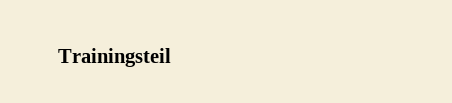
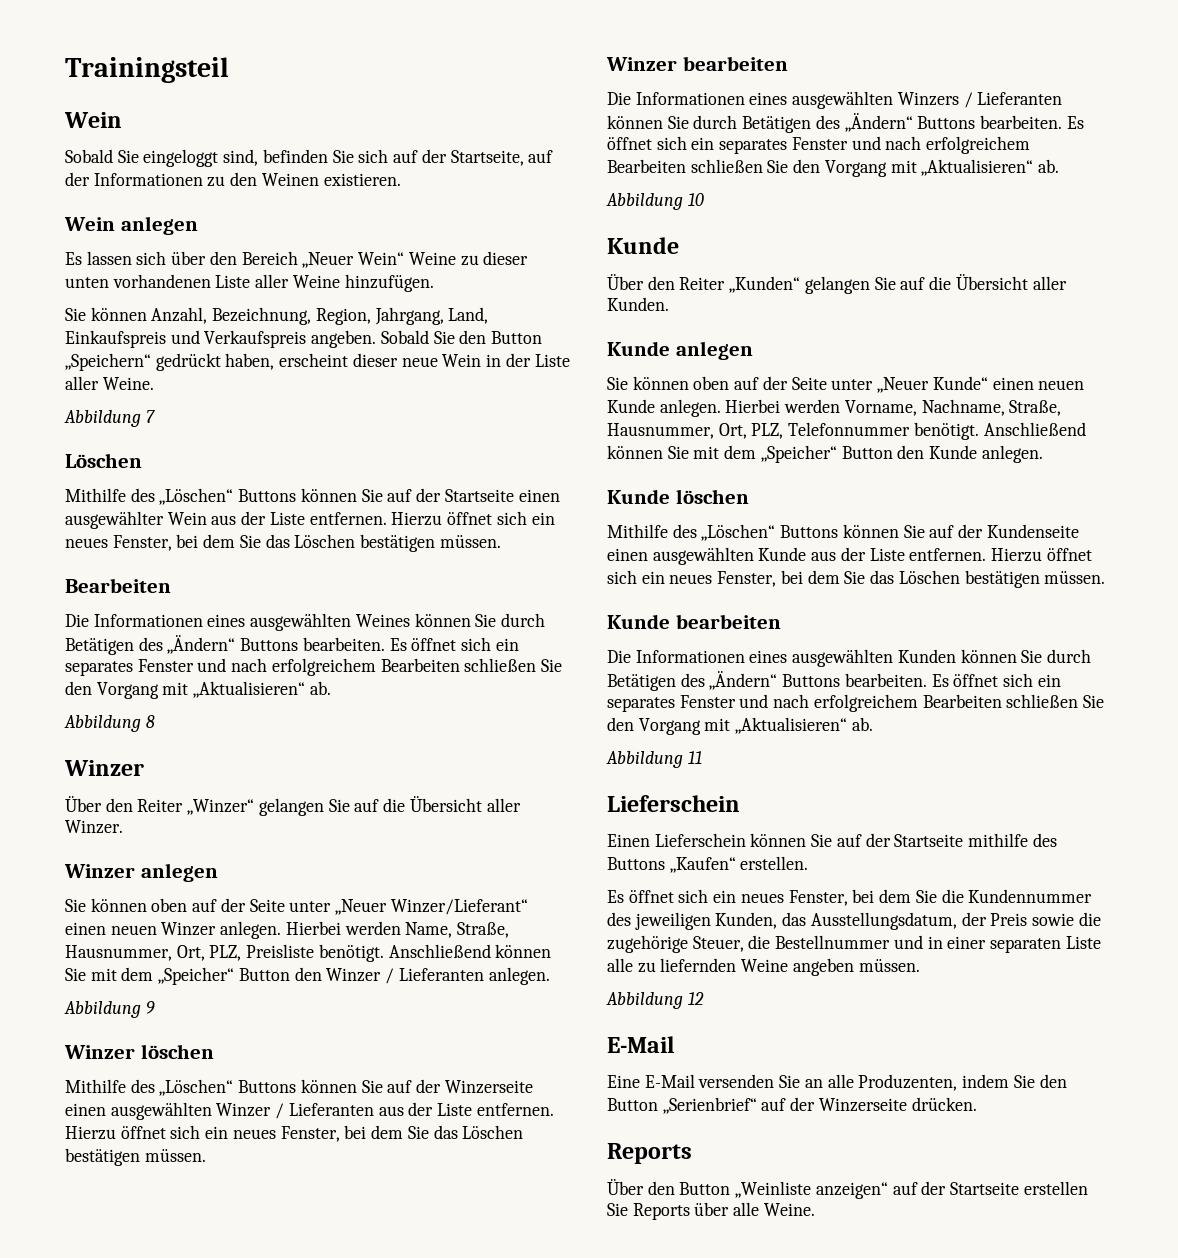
  Trainingsteil
+ Wein
+ Sobald Sie eingeloggt sind, befinden Sie sich auf der Startseite, auf der Informationen zu den Weinen existieren.
+ Wein anlegen
+ Es lassen sich über den Bereich „Neuer Wein“ Weine zu dieser unten vorhandenen Liste aller Weine hinzufügen.
+ Sie können Anzahl, Bezeichnung, Region, Jahrgang, Land, Einkaufspreis und Verkaufspreis angeben. Sobald Sie den Button „Speichern“ gedrückt haben, erscheint dieser neue Wein in der Liste aller Weine.
+ Abbildung 7
+ Löschen
+ Mithilfe des „Löschen“ Buttons können Sie auf der Startseite einen ausgewählter Wein aus der Liste entfernen. Hierzu öffnet sich ein neues Fenster, bei dem Sie das Löschen bestätigen müssen.
+ Bearbeiten
+ Die Informationen eines ausgewählten Weines können Sie durch Betätigen des „Ändern“ Buttons bearbeiten. Es öffnet sich ein separates Fenster und nach erfolgreichem Bearbeiten schließen Sie den Vorgang mit „Aktualisieren“ ab.
+ Abbildung 8
+ Winzer
+ Über den Reiter „Winzer“ gelangen Sie auf die Übersicht aller Winzer.
+ Winzer anlegen
+ Sie können oben auf der Seite unter „Neuer Winzer/Lieferant“ einen neuen Winzer anlegen. Hierbei werden Name, Straße, Hausnummer, Ort, PLZ, Preisliste benötigt. Anschließend können Sie mit dem „Speicher“ Button den Winzer / Lieferanten anlegen.
+ Abbildung 9
+ Winzer löschen
+ Mithilfe des „Löschen“ Buttons können Sie auf der Winzerseite einen ausgewählten Winzer / Lieferanten aus der Liste entfernen. Hierzu öffnet sich ein neues Fenster, bei dem Sie das Löschen bestätigen müssen.
+ Winzer bearbeiten
+ Die Informationen eines ausgewählten Winzers / Lieferanten können Sie durch Betätigen des „Ändern“ Buttons bearbeiten. Es öffnet sich ein separates Fenster und nach erfolgreichem Bearbeiten schließen Sie den Vorgang mit „Aktualisieren“ ab.
+ Abbildung 10
+ Kunde
+ Über den Reiter „Kunden“ gelangen Sie auf die Übersicht aller Kunden.
+ Kunde anlegen
+ Sie können oben auf der Seite unter „Neuer Kunde“ einen neuen Kunde anlegen. Hierbei werden Vorname, Nachname, Straße, Hausnummer, Ort, PLZ, Telefonnummer benötigt. Anschließend können Sie mit dem „Speicher“ Button den Kunde anlegen.
+ Kunde löschen
+ Mithilfe des „Löschen“ Buttons können Sie auf der Kundenseite einen ausgewählten Kunde aus der Liste entfernen. Hierzu öffnet sich ein neues Fenster, bei dem Sie das Löschen bestätigen müssen.
+ Kunde bearbeiten
+ Die Informationen eines ausgewählten Kunden können Sie durch Betätigen des „Ändern“ Buttons bearbeiten. Es öffnet sich ein separates Fenster und nach erfolgreichem Bearbeiten schließen Sie den Vorgang mit „Aktualisieren“ ab.
+ Abbildung 11
+ Lieferschein
+ Einen Lieferschein können Sie auf der Startseite mithilfe des Buttons „Kaufen“ erstellen.
+ Es öffnet sich ein neues Fenster, bei dem Sie die Kundennummer des jeweiligen Kunden, das Ausstellungsdatum, der Preis sowie die zugehörige Steuer, die Bestellnummer und in einer separaten Liste alle zu liefernden Weine angeben müssen.
+ Abbildung 12
+ E-Mail
+ Eine E-Mail versenden Sie an alle Produzenten, indem Sie den Button „Serienbrief“ auf der Winzerseite drücken.
+ Reports
+ Über den Button „Weinliste anzeigen“ auf der Startseite erstellen Sie Reports über alle Weine.

